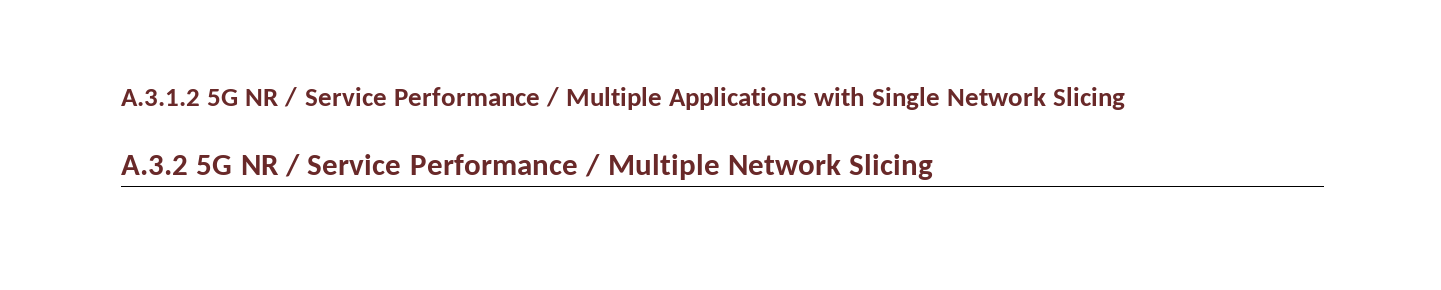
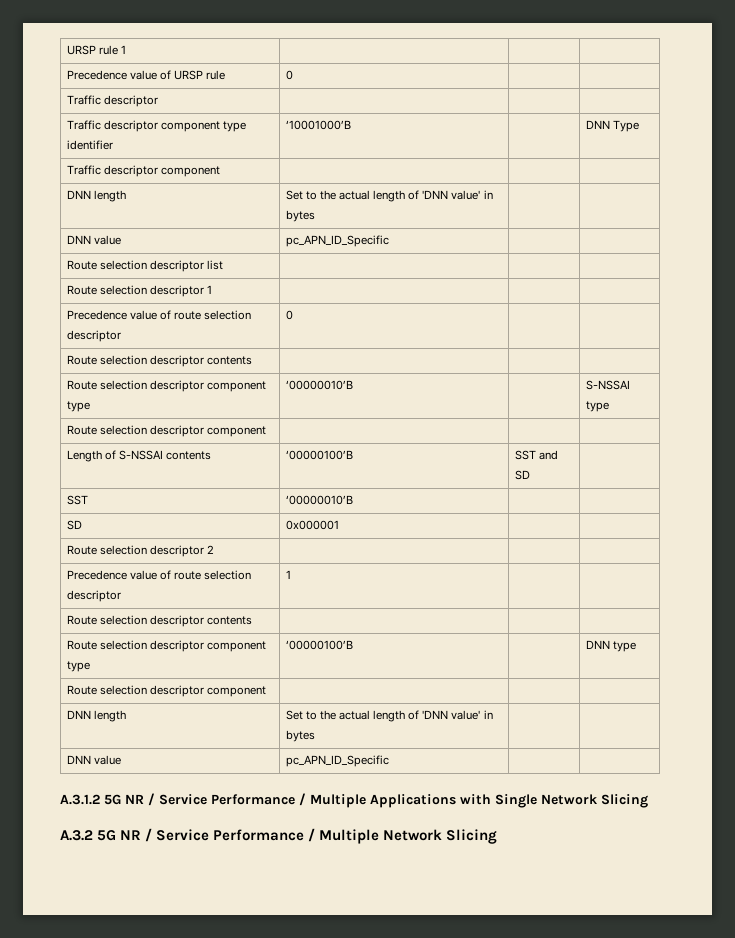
+ URSP rule 1 | | |
+ Precedence value of URSP rule | 0 | |
+ Traffic descriptor | | |
+ Traffic descriptor component type identifier | ‘10001000’B | | DNN Type
+ Traffic descriptor component | | |
+ DNN length | Set to the actual length of 'DNN value' in bytes | |
+ DNN value | pc_APN_ID_Specific | |
+ Route selection descriptor list | | |
+ Route selection descriptor 1 | | |
+ Precedence value of route selection descriptor | 0 | |
+ Route selection descriptor contents | | |
+ Route selection descriptor component type | ‘00000010’B | | S-NSSAI type
+ Route selection descriptor component | | |
+ Length of S-NSSAI contents | ‘00000100’B | SST and SD |
+ SST | ‘00000010’B | |
+ SD | 0x000001 | |
+ Route selection descriptor 2 | | |
+ Precedence value of route selection descriptor | 1 | |
+ Route selection descriptor contents | | |
+ Route selection descriptor component type | ‘00000100’B | | DNN type
+ Route selection descriptor component | | |
+ DNN length | Set to the actual length of 'DNN value' in bytes | |
+ DNN value | pc_APN_ID_Specific | |

